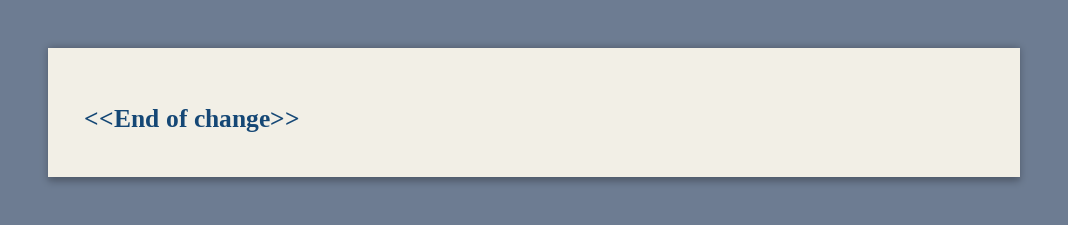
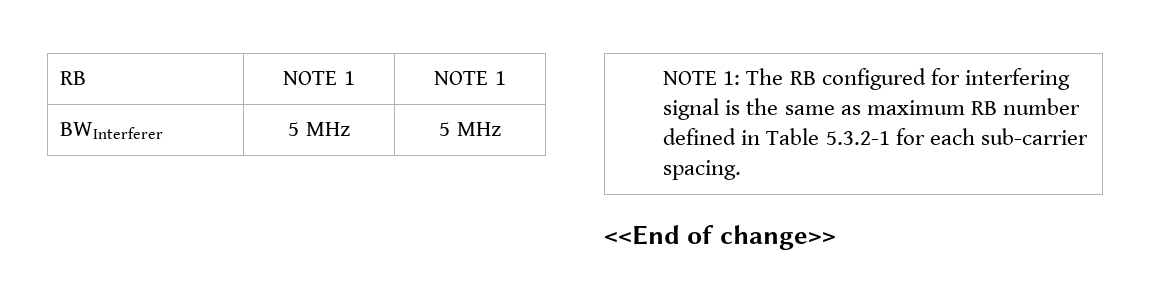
+ RB | NOTE 1 | NOTE 1
+ BWInterferer | 5 MHz | 5 MHz
+ NOTE 1: The RB configured for interfering signal is the same as maximum RB number defined in Table 5.3.2-1 for each sub-carrier spacing.

